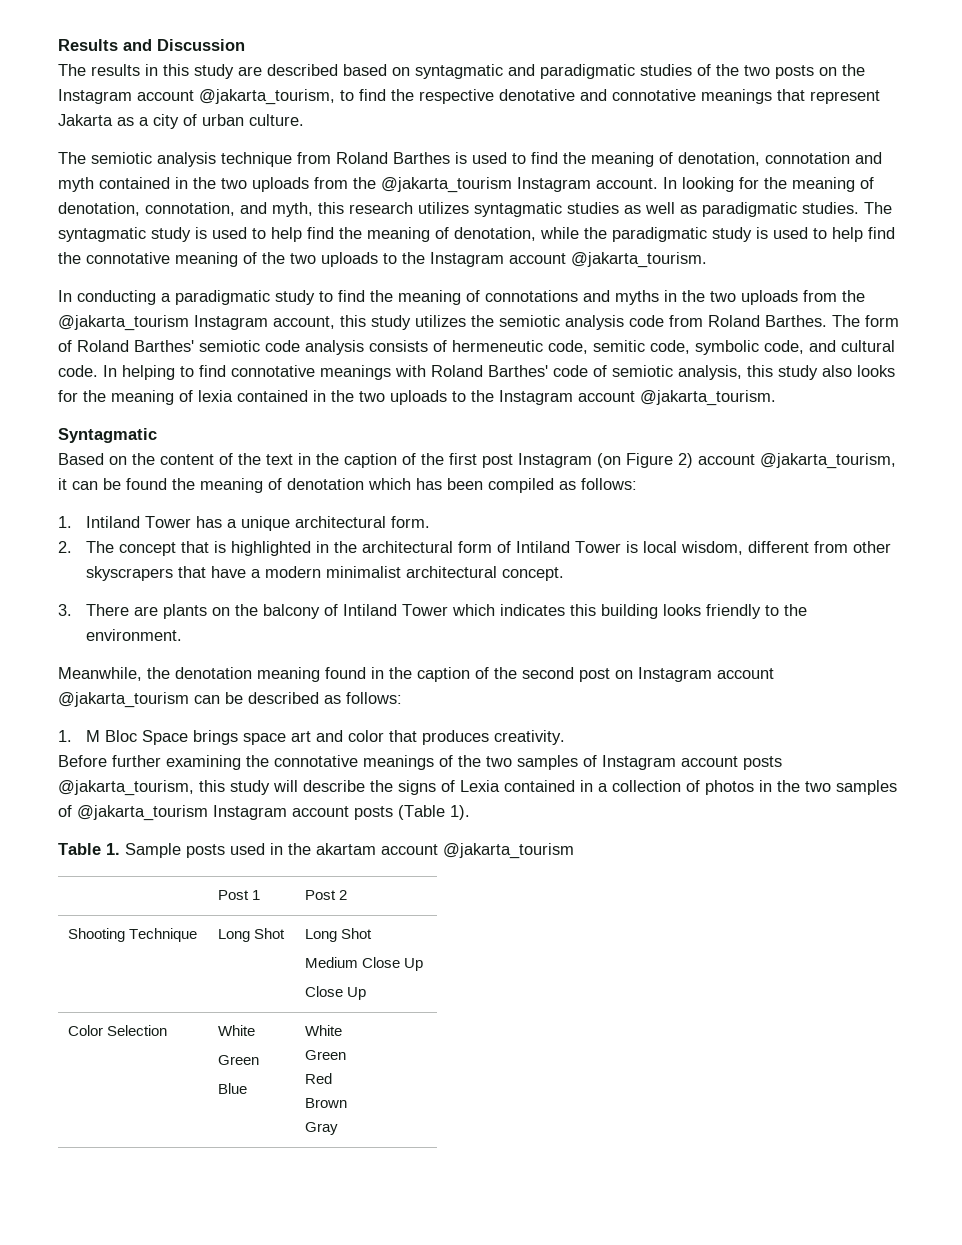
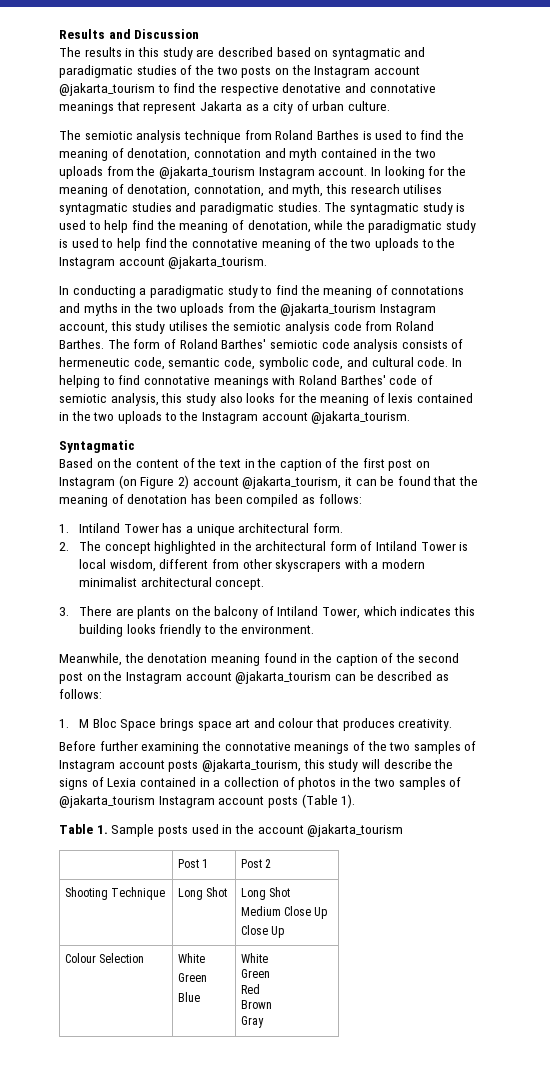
- The results in this study are described based on syntagmatic and paradigmatic studies of the two posts on the Instagram account @jakarta_tourism, to find the respective denotative and connotative meanings that represent Jakarta as a city of urban culture.
+ The results in this study are described based on syntagmatic and paradigmatic studies of the two posts on the Instagram account @jakarta_tourism to find the respective denotative and connotative meanings that represent Jakarta as a city of urban culture.
- In looking for the meaning of denotation, connotation, and myth, this research utilizes syntagmatic studies as well as paradigmatic studies.
+ In looking for the meaning of denotation, connotation, and myth, this research utilises syntagmatic studies and paradigmatic studies.
- In conducting a paradigmatic study to find the meaning of connotations and myths in the two uploads from the @jakarta_tourism Instagram account, this study utilizes the semiotic analysis code from Roland Barthes.
+ In conducting a paradigmatic study to find the meaning of connotations and myths in the two uploads from the @jakarta_tourism Instagram account, this study utilises the semiotic analysis code from Roland Barthes.
- The form of Roland Barthes' semiotic code analysis consists of hermeneutic code, semitic code, symbolic code, and cultural code.
+ The form of Roland Barthes' semiotic code analysis consists of hermeneutic code, semantic code, symbolic code, and cultural code.
- In helping to find connotative meanings with Roland Barthes' code of semiotic analysis, this study also looks for the meaning of lexia contained in the two uploads to the Instagram account @jakarta_tourism.
+ In helping to find connotative meanings with Roland Barthes' code of semiotic analysis, this study also looks for the meaning of lexis contained in the two uploads to the Instagram account @jakarta_tourism.
- Based on the content of the text in the caption of the first post Instagram (on Figure 2) account @jakarta_tourism, it can be found the meaning of denotation which has been compiled as follows:
+ Based on the content of the text in the caption of the first post on Instagram (on Figure 2) account @jakarta_tourism, it can be found that the meaning of denotation has been compiled as follows:
- 2. The concept that is highlighted in the architectural form of Intiland Tower is local wisdom, different from other skyscrapers that have a modern minimalist architectural concept.
+ 2. The concept highlighted in the architectural form of Intiland Tower is local wisdom, different from other skyscrapers with a modern minimalist architectural concept.
- 3. There are plants on the balcony of Intiland Tower which indicates this building looks friendly to the environment.
+ 3. There are plants on the balcony of Intiland Tower, which indicates this building looks friendly to the environment.
- Meanwhile, the denotation meaning found in the caption of the second post on Instagram account @jakarta_tourism can be described as follows:
+ Meanwhile, the denotation meaning found in the caption of the second post on the Instagram account @jakarta_tourism can be described as follows:
- 1. M Bloc Space brings space art and color that produces creativity.
+ 1. M Bloc Space brings space art and colour that produces creativity.
- Table 1. Sample posts used in the akartam account @jakarta_tourism
+ Table 1. Sample posts used in the account @jakarta_tourism
- Color Selection | White
+ Colour Selection | White

